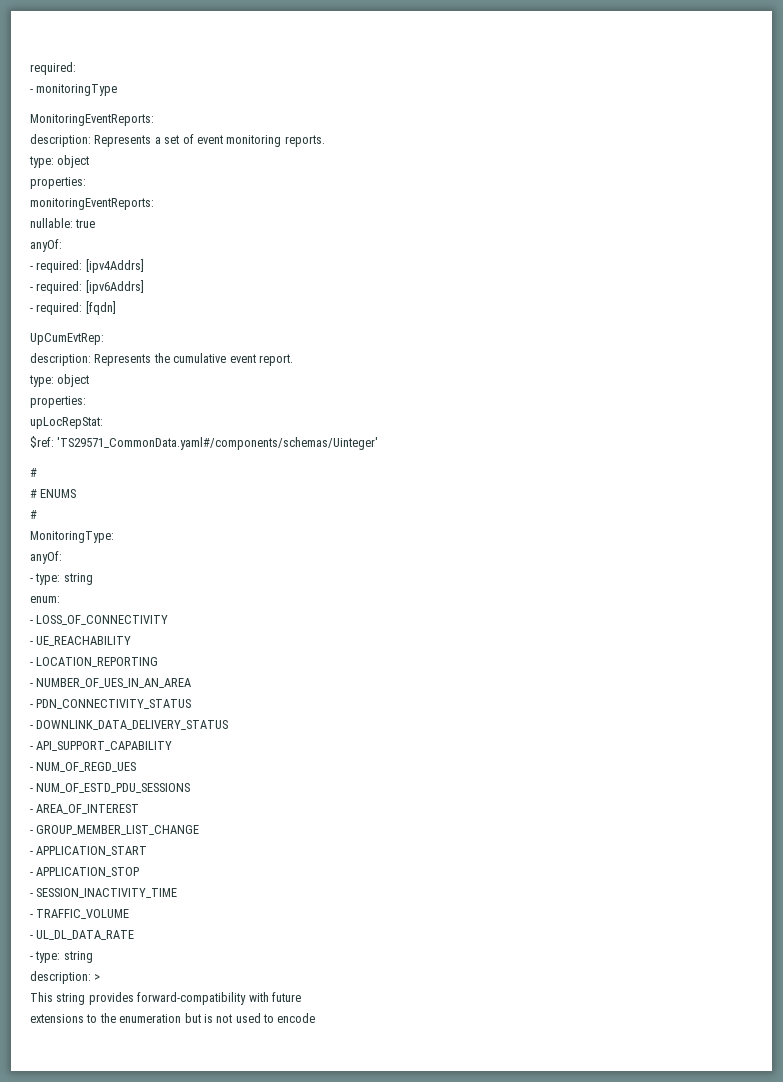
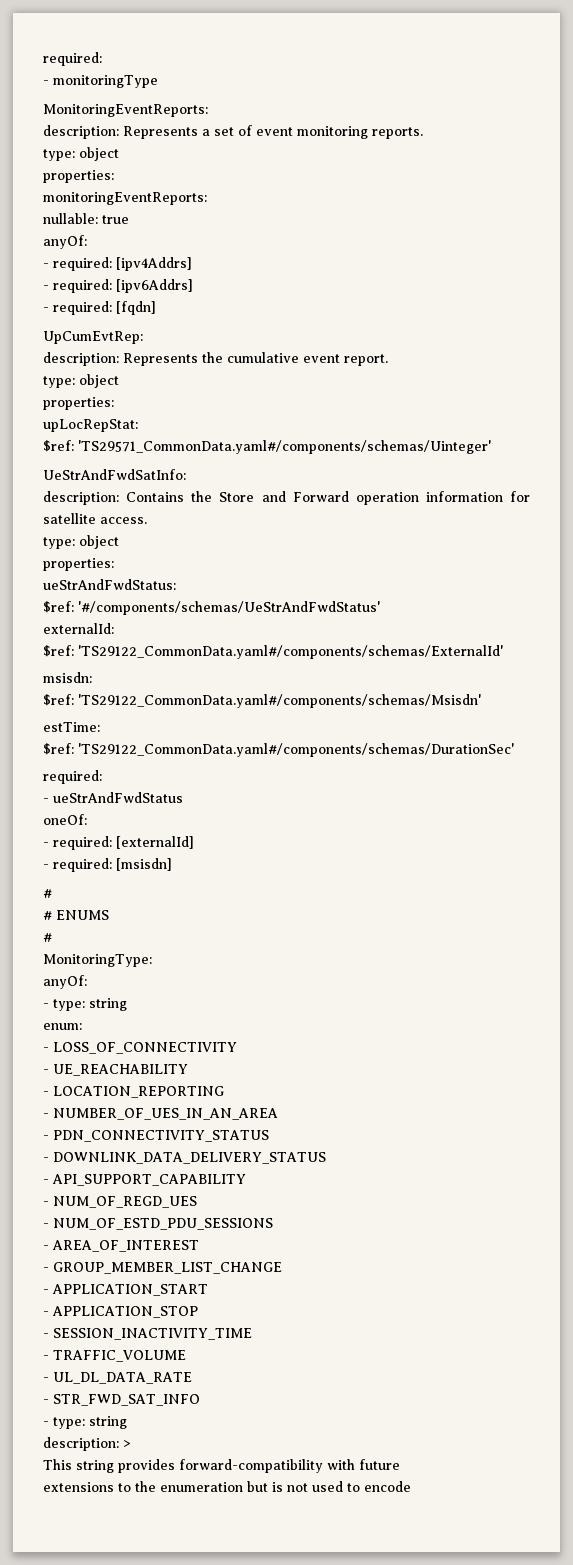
+ UeStrAndFwdSatInfo:
+ description: Contains the Store and Forward operation information for satellite access.
+ type: object
+ properties:
+ ueStrAndFwdStatus:
+ $ref: '#/components/schemas/UeStrAndFwdStatus'
+ externalId:
+ $ref: 'TS29122_CommonData.yaml#/components/schemas/ExternalId'
+ msisdn:
+ $ref: 'TS29122_CommonData.yaml#/components/schemas/Msisdn'
+ estTime:
+ $ref: 'TS29122_CommonData.yaml#/components/schemas/DurationSec'
+ required:
+ - ueStrAndFwdStatus
+ oneOf:
+ - required: [externalId]
+ - required: [msisdn]
+ - STR_FWD_SAT_INFO

